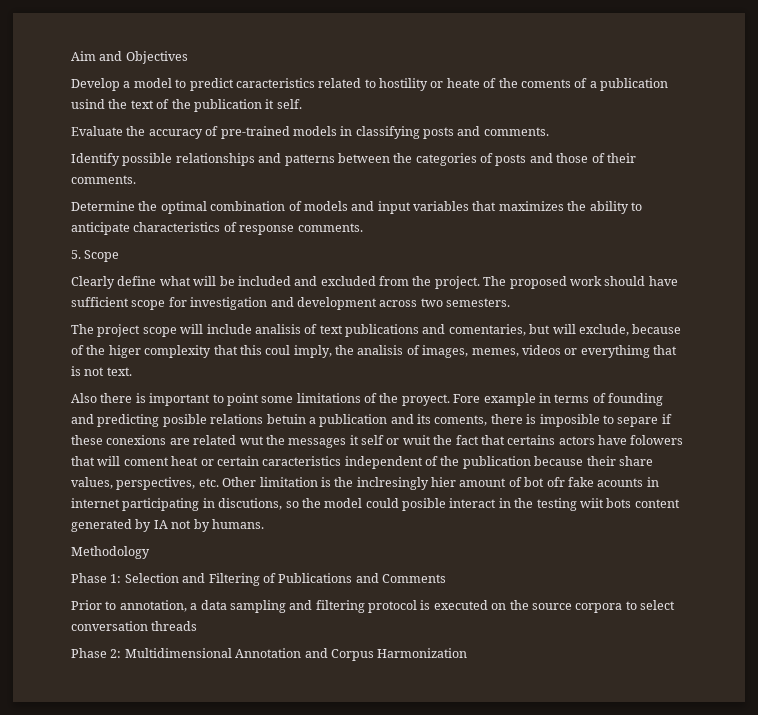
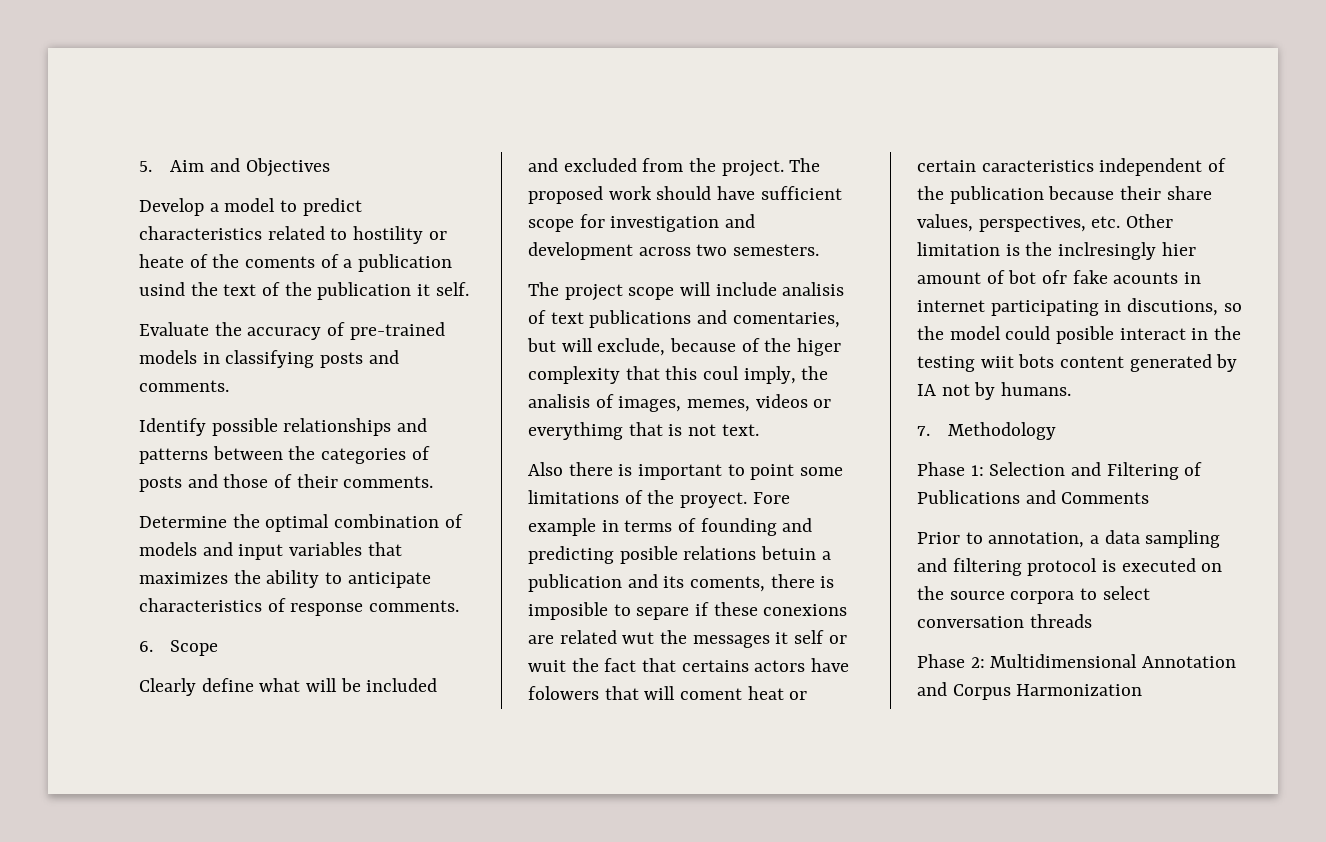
- Aim and Objectives
+ 5. Aim and Objectives
- Develop a model to predict caracteristics related to hostility or heate of the coments of a publication usind the text of the publication it self.
+ Develop a model to predict characteristics related to hostility or heate of the coments of a publication usind the text of the publication it self.
- 5. Scope
+ 6. Scope
- Methodology
+ 7. Methodology

